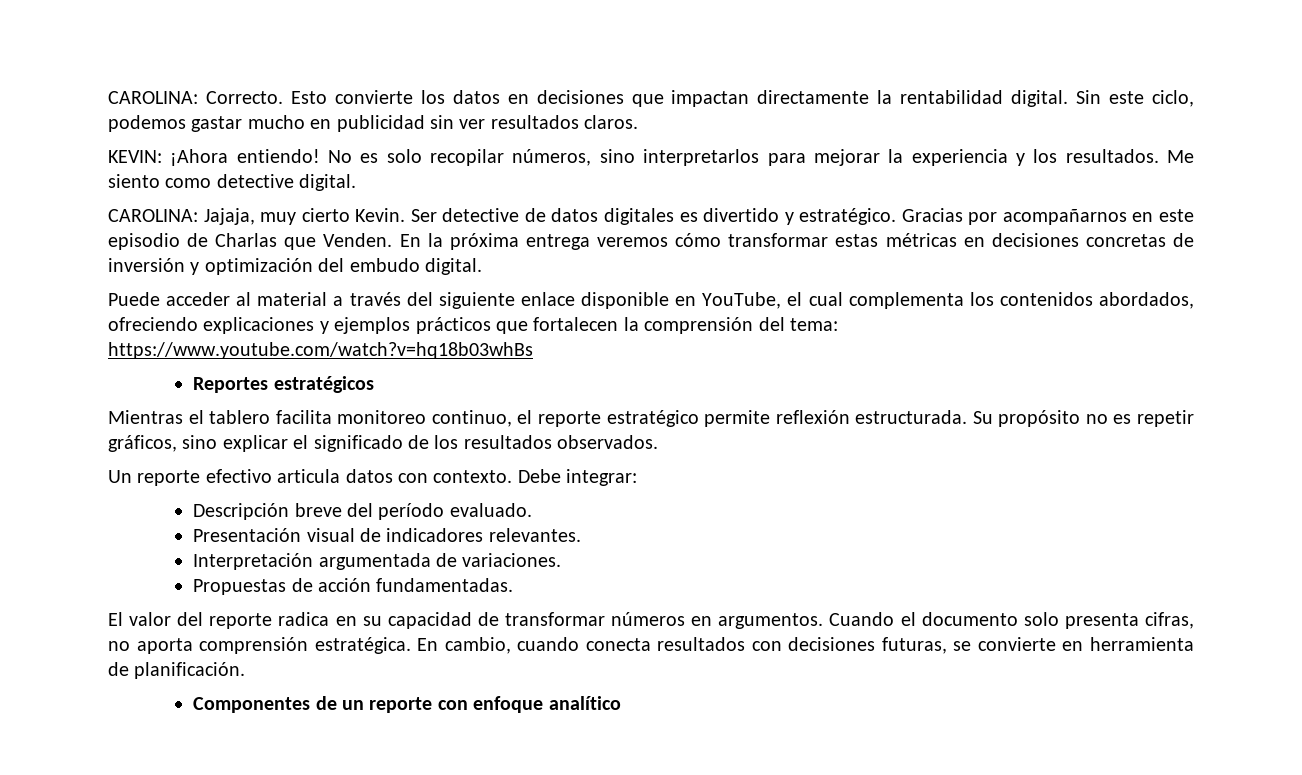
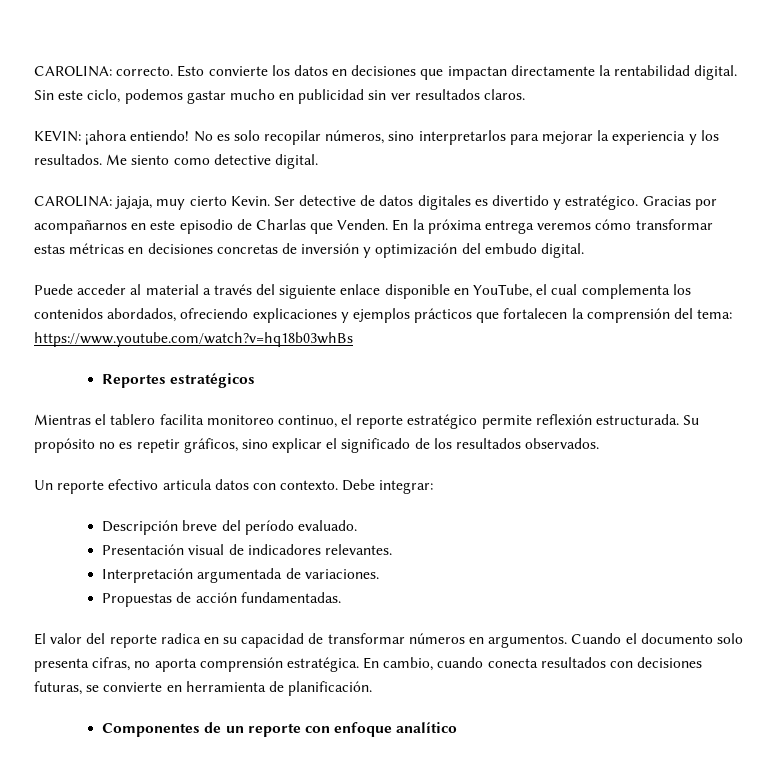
- CAROLINA: Correcto.
+ CAROLINA: correcto.
- KEVIN: ¡Ahora entiendo!
+ KEVIN: ¡ahora entiendo!
- CAROLINA: Jajaja, muy cierto Kevin.
+ CAROLINA: jajaja, muy cierto Kevin.

